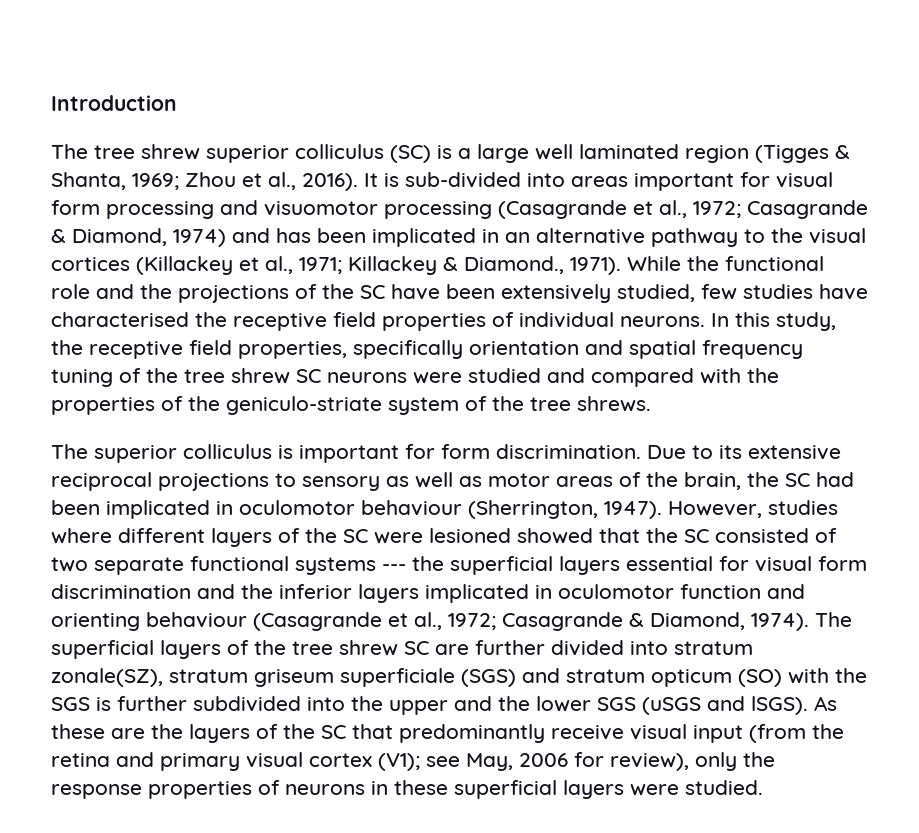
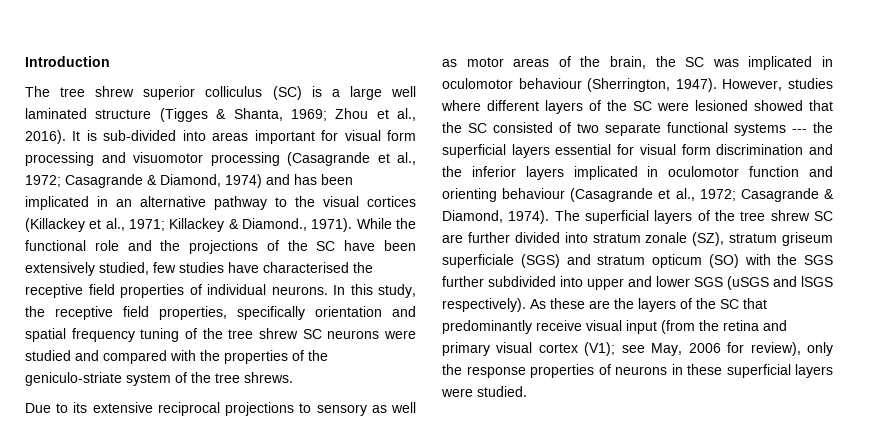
- The tree shrew superior colliculus (SC) is a large well laminated region (Tigges & Shanta, 1969; Zhou et al., 2016).
+ The tree shrew superior colliculus (SC) is a large well laminated structure (Tigges & Shanta, 1969; Zhou et al., 2016).
- The superior colliculus is important for form discrimination. Due to its extensive reciprocal projections to sensory as well as motor areas of the brain, the SC had been implicated in oculomotor behaviour (Sherrington, 1947).
+ Due to its extensive reciprocal projections to sensory as well as motor areas of the brain, the SC was implicated in oculomotor behaviour (Sherrington, 1947).
- The superficial layers of the tree shrew SC are further divided into stratum zonale(SZ), stratum griseum superficiale (SGS) and stratum opticum (SO) with the SGS is further subdivided into the upper and the lower SGS (uSGS and lSGS).
+ The superficial layers of the tree shrew SC are further divided into stratum zonale (SZ), stratum griseum superficiale (SGS) and stratum opticum (SO) with the SGS further subdivided into upper and lower SGS (uSGS and lSGS respectively).

